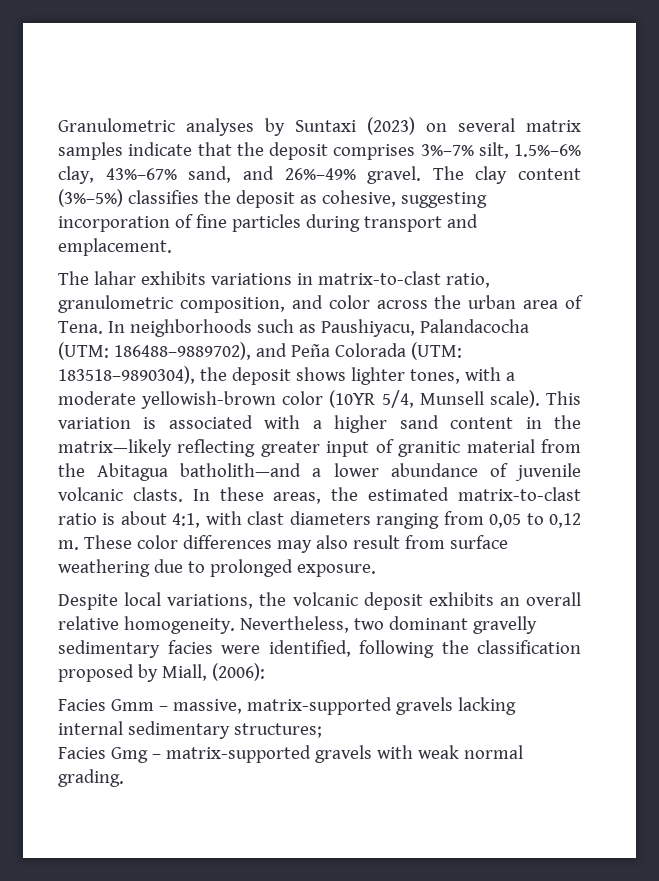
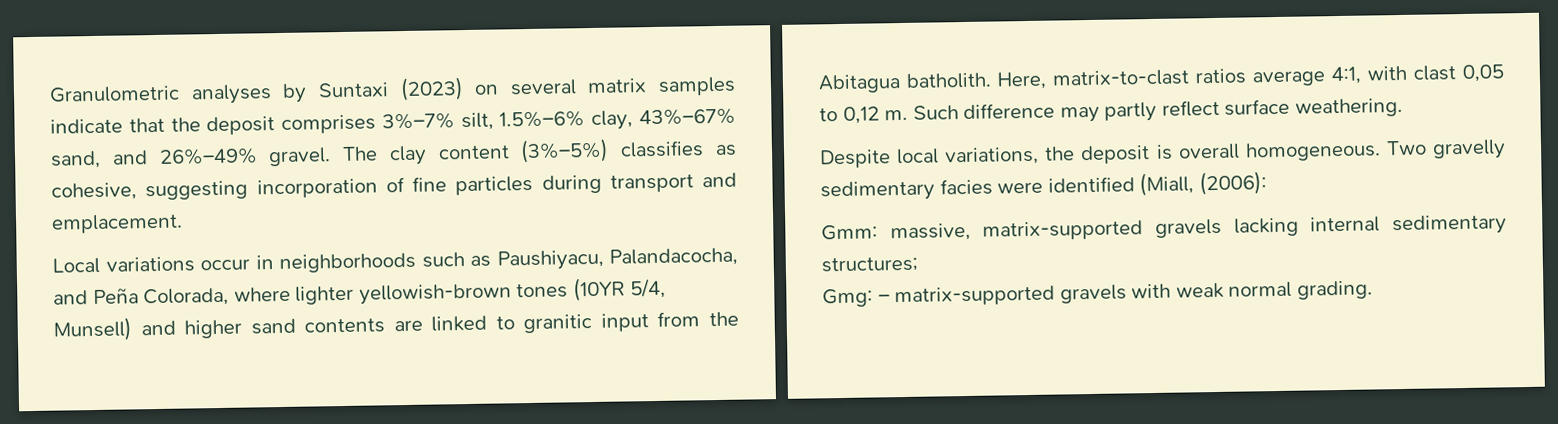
- The clay content (3%–5%) classifies the deposit as cohesive, suggesting incorporation of fine particles during transport and emplacement.
+ The clay content (3%–5%) classifies as cohesive, suggesting incorporation of fine particles during transport and emplacement.
- The lahar exhibits variations in matrix-to-clast ratio, granulometric composition, and color across the urban area of Tena. In neighborhoods such as Paushiyacu, Palandacocha (UTM: 186488–9889702), and Peña Colorada (UTM: 183518–9890304), the deposit shows lighter tones, with a moderate yellowish-brown color (10YR 5/4, Munsell scale). This variation is associated with a higher sand content in the matrix—likely reflecting greater input of granitic material from the Abitagua batholith—and a lower abundance of juvenile volcanic clasts. In these areas, the estimated matrix-to-clast ratio is about 4:1, with clast diameters ranging from 0,05 to 0,12 m. These color differences may also result from surface weathering due to prolonged exposure.
- Despite local variations, the volcanic deposit exhibits an overall relative homogeneity. Nevertheless, two dominant gravelly sedimentary facies were identified, following the classification proposed by Miall, (2006):
- Facies Gmm – massive, matrix-supported gravels lacking internal sedimentary structures;
+ Local variations occur in neighborhoods such as Paushiyacu, Palandacocha, and Peña Colorada, where lighter yellowish-brown tones (10YR 5/4, Munsell) and higher sand contents are linked to granitic input from the Abitagua batholith. Here, matrix-to-clast ratios average 4:1, with clast 0,05 to 0,12 m. Such difference may partly reflect surface weathering.
+ Despite local variations, the deposit is overall homogeneous. Two gravelly sedimentary facies were identified (Miall, (2006):
+ Gmm: massive, matrix-supported gravels lacking internal sedimentary structures;
- Facies Gmg – matrix-supported gravels with weak normal grading.
+ Gmg: – matrix-supported gravels with weak normal grading.

